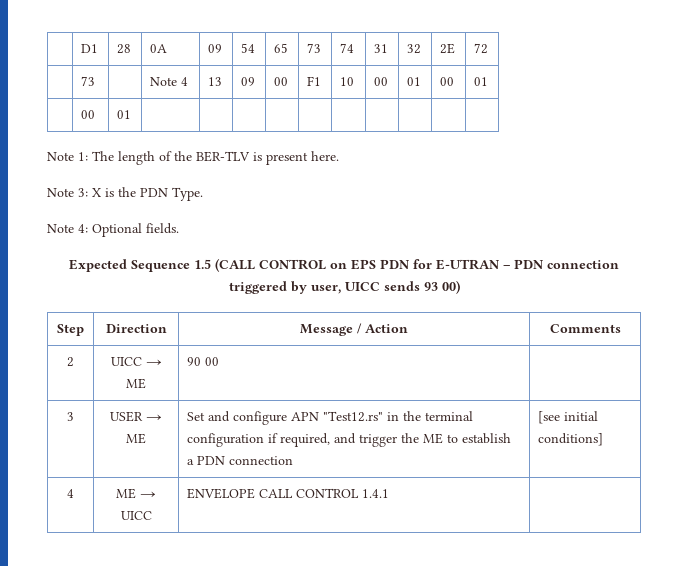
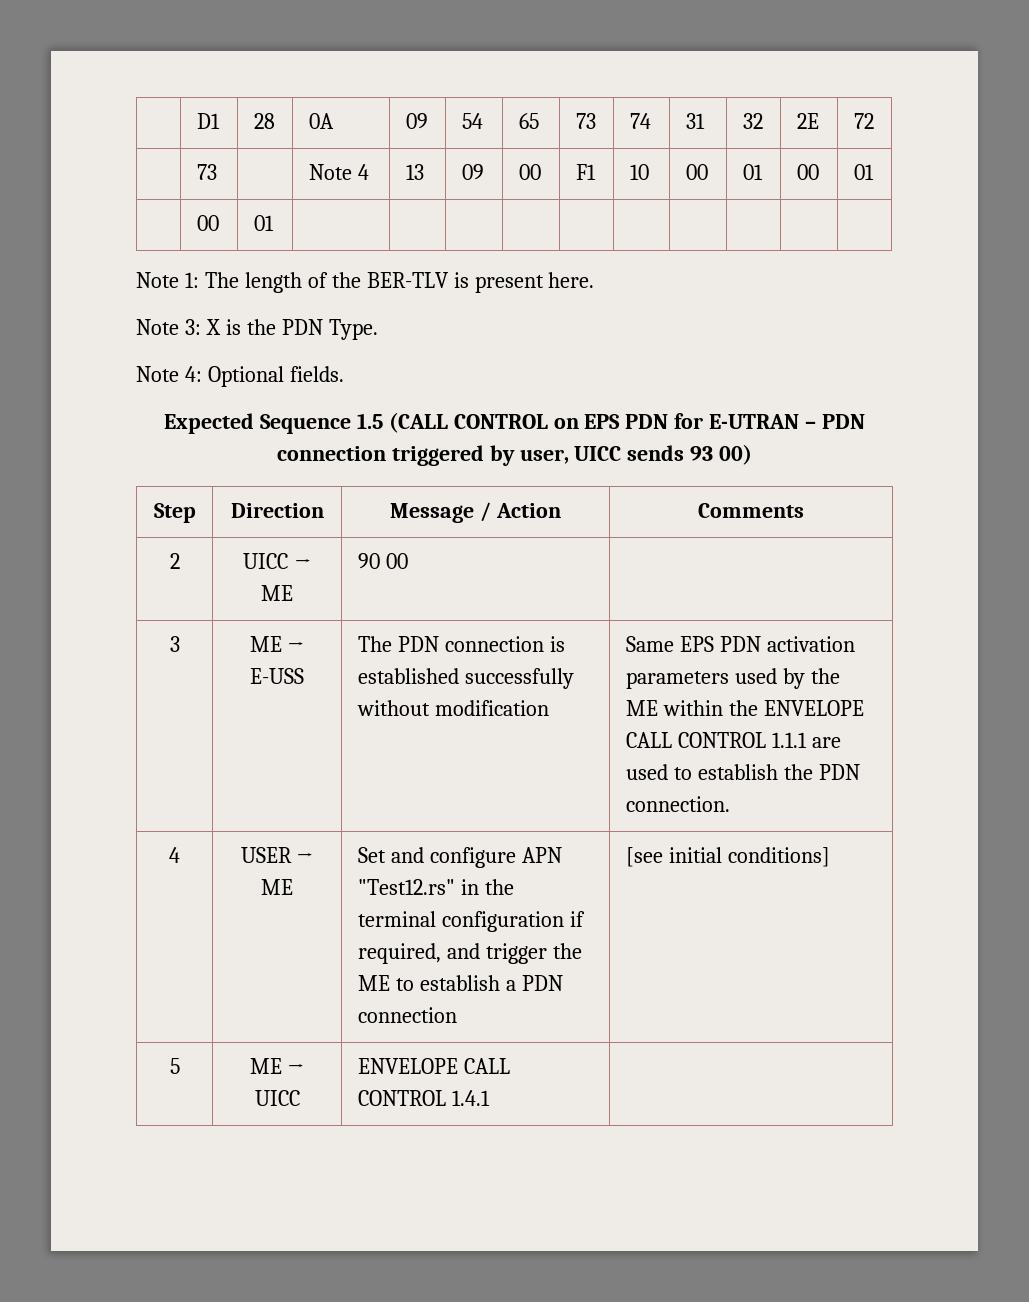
- 3 | USER → ME | Set and configure APN "Test12.rs" in the terminal configuration if required, and trigger the ME to establish a PDN connection | [see initial conditions]
+ 3 | ME → E-USS | The PDN connection is established successfully without modification | Same EPS PDN activation parameters used by the ME within the ENVELOPE CALL CONTROL 1.1.1 are used to establish the PDN connection.
+ 4 | USER → ME | Set and configure APN "Test12.rs" in the terminal configuration if required, and trigger the ME to establish a PDN connection | [see initial conditions]
- 4 | ME → UICC | ENVELOPE CALL CONTROL 1.4.1 |
+ 5 | ME → UICC | ENVELOPE CALL CONTROL 1.4.1 |

